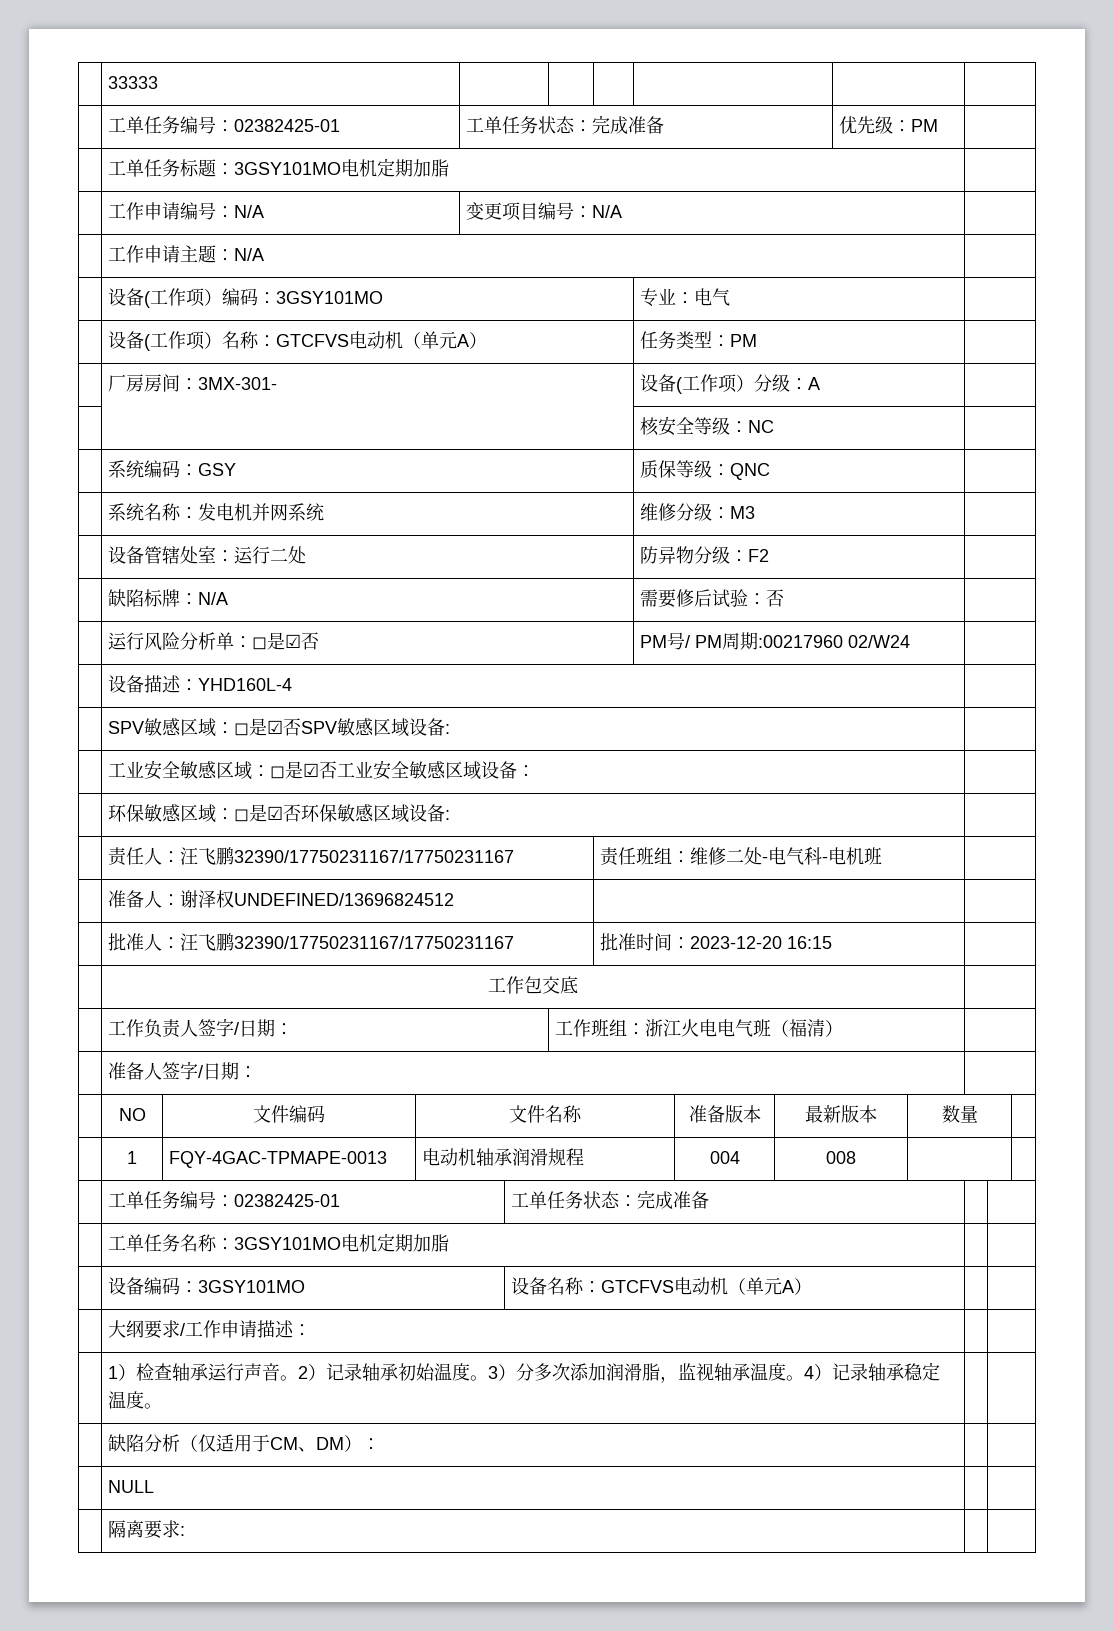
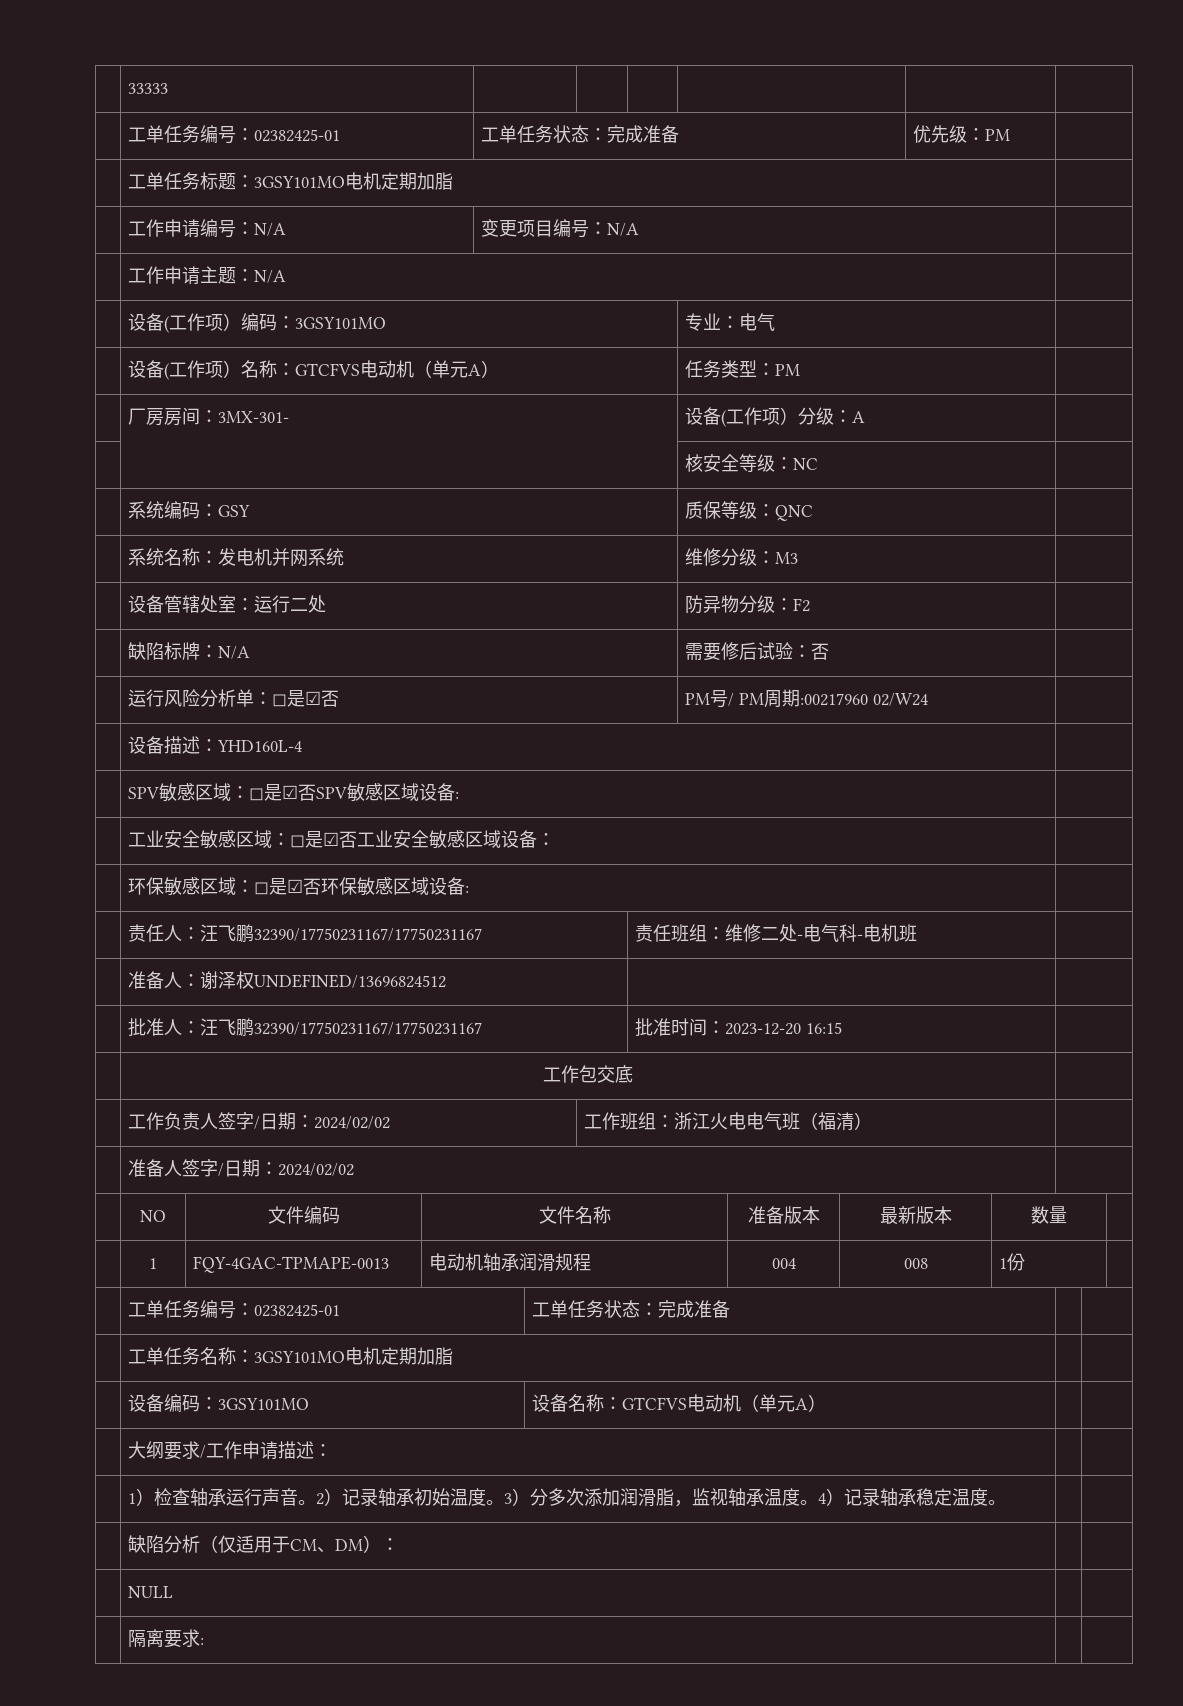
- | 工作负责人签字/日期： | 工作班组：浙江火电电气班（福清） |
+ | 工作负责人签字/日期：2024/02/02 | 工作班组：浙江火电电气班（福清） |
- | 准备人签字/日期： |
+ | 准备人签字/日期：2024/02/02 |
- | 1 | FQY-4GAC-TPMAPE-0013 | 电动机轴承润滑规程 | 004 | 008 | |
+ | 1 | FQY-4GAC-TPMAPE-0013 | 电动机轴承润滑规程 | 004 | 008 | 1份 |

